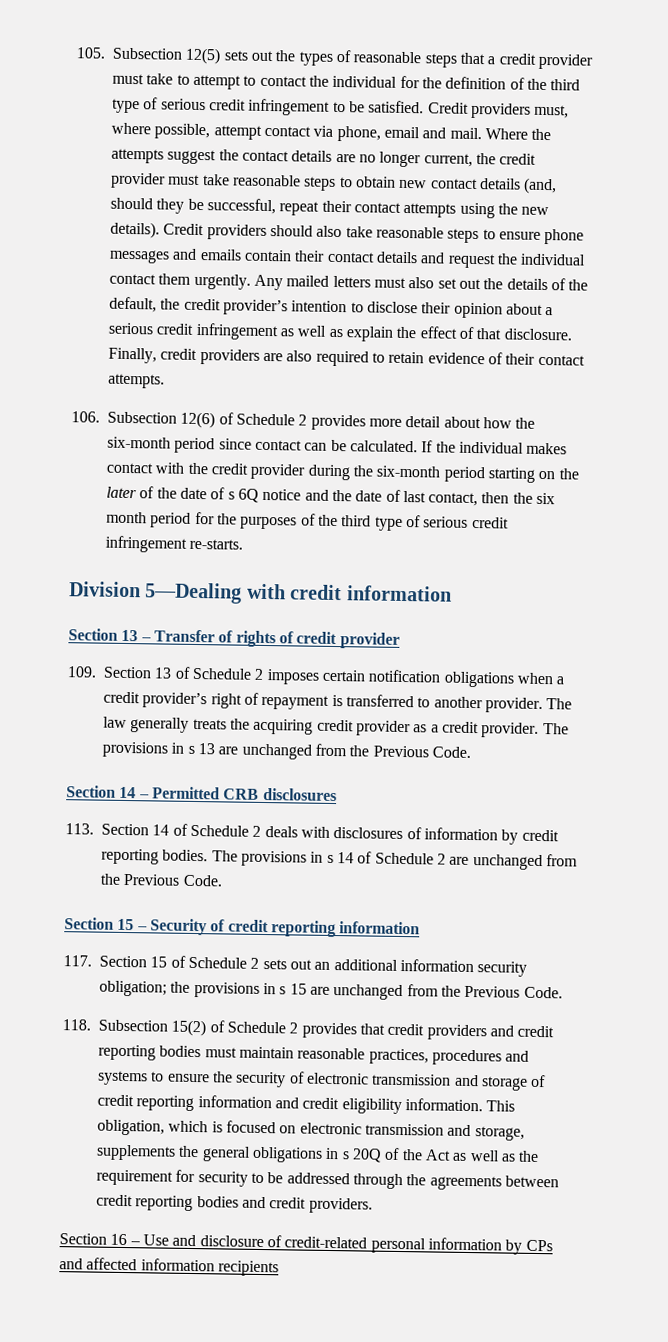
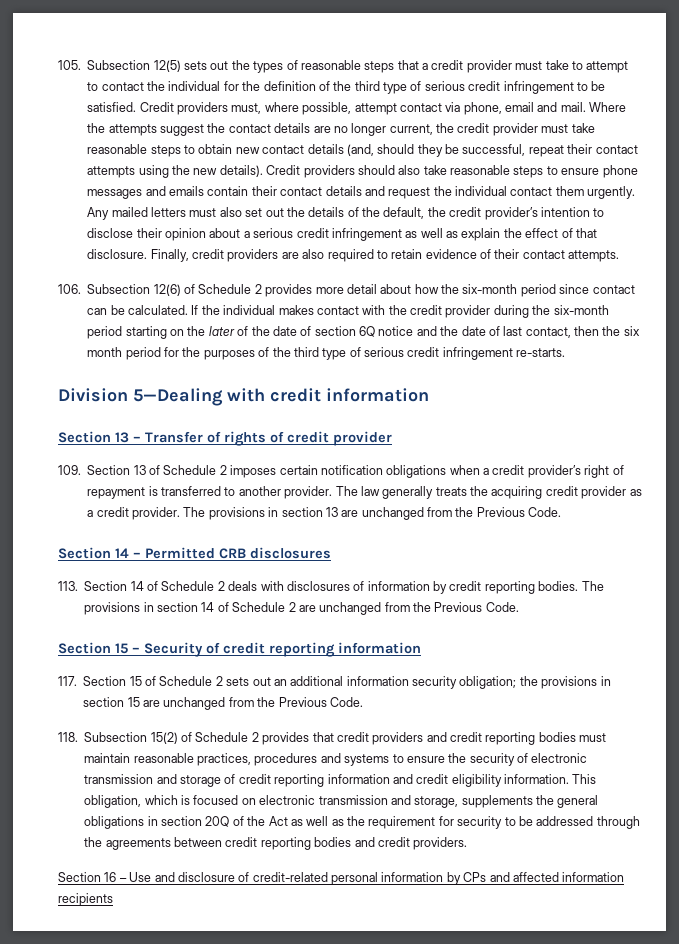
- If the individual makes contact with the credit provider during the six-month period starting on the later of the date of s 6Q notice and the date of last contact, then the six month period for the purposes of the third type of serious credit infringement re-starts.
+ If the individual makes contact with the credit provider during the six-month period starting on the later of the date of section 6Q notice and the date of last contact, then the six month period for the purposes of the third type of serious credit infringement re-starts.
- The provisions in s 13 are unchanged from the Previous Code.
+ The provisions in section 13 are unchanged from the Previous Code.
- The provisions in s 14 of Schedule 2 are unchanged from the Previous Code.
+ The provisions in section 14 of Schedule 2 are unchanged from the Previous Code.
- 117. Section 15 of Schedule 2 sets out an additional information security obligation; the provisions in s 15 are unchanged from the Previous Code.
+ 117. Section 15 of Schedule 2 sets out an additional information security obligation; the provisions in section 15 are unchanged from the Previous Code.
- This obligation, which is focused on electronic transmission and storage, supplements the general obligations in s 20Q of the Act as well as the requirement for security to be addressed through the agreements between credit reporting bodies and credit providers.
+ This obligation, which is focused on electronic transmission and storage, supplements the general obligations in section 20Q of the Act as well as the requirement for security to be addressed through the agreements between credit reporting bodies and credit providers.

